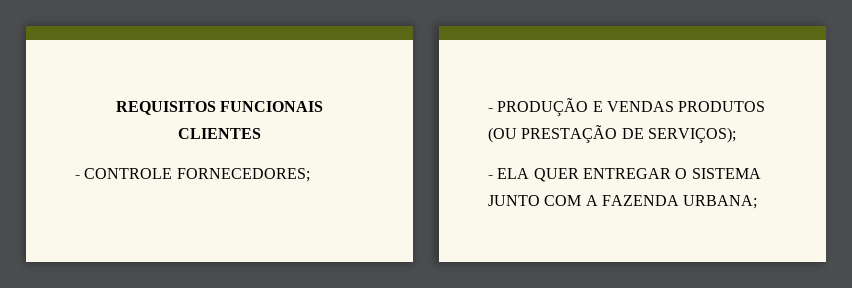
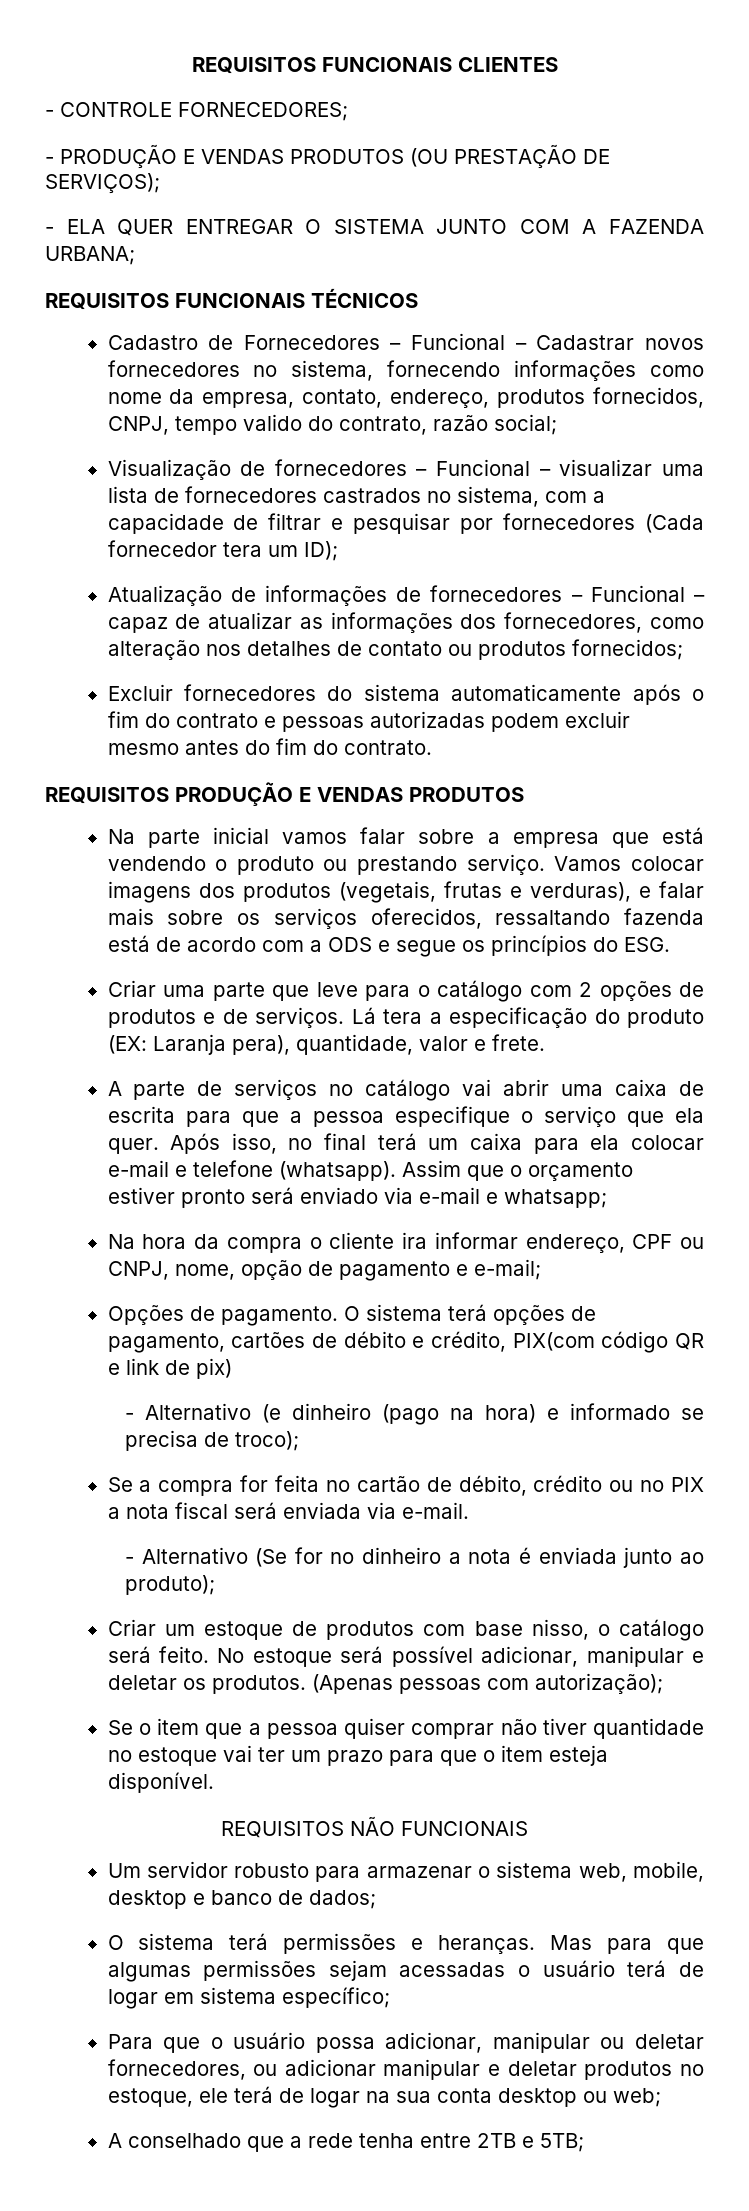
+ REQUISITOS FUNCIONAIS TÉCNICOS
+ Cadastro de Fornecedores – Funcional – Cadastrar novos fornecedores no sistema, fornecendo informações como nome da empresa, contato, endereço, produtos fornecidos, CNPJ, tempo valido do contrato, razão social;
+ Visualização de fornecedores – Funcional – visualizar uma lista de fornecedores castrados no sistema, com a capacidade de filtrar e pesquisar por fornecedores (Cada fornecedor tera um ID);
+ Atualização de informações de fornecedores – Funcional – capaz de atualizar as informações dos fornecedores, como alteração nos detalhes de contato ou produtos fornecidos;
+ Excluir fornecedores do sistema automaticamente após o fim do contrato e pessoas autorizadas podem excluir mesmo antes do fim do contrato.
+ REQUISITOS PRODUÇÃO E VENDAS PRODUTOS
+ Na parte inicial vamos falar sobre a empresa que está vendendo o produto ou prestando serviço. Vamos colocar imagens dos produtos (vegetais, frutas e verduras), e falar mais sobre os serviços oferecidos, ressaltando fazenda está de acordo com a ODS e segue os princípios do ESG.
+ Criar uma parte que leve para o catálogo com 2 opções de produtos e de serviços. Lá tera a especificação do produto (EX: Laranja pera), quantidade, valor e frete.
+ A parte de serviços no catálogo vai abrir uma caixa de escrita para que a pessoa especifique o serviço que ela quer. Após isso, no final terá um caixa para ela colocar e-mail e telefone (whatsapp). Assim que o orçamento estiver pronto será enviado via e-mail e whatsapp;
+ Na hora da compra o cliente ira informar endereço, CPF ou CNPJ, nome, opção de pagamento e e-mail;
+ Opções de pagamento. O sistema terá opções de pagamento, cartões de débito e crédito, PIX(com código QR e link de pix)
+ - Alternativo (e dinheiro (pago na hora) e informado se precisa de troco);
+ Se a compra for feita no cartão de débito, crédito ou no PIX a nota fiscal será enviada via e-mail.
+ - Alternativo (Se for no dinheiro a nota é enviada junto ao produto);
+ Criar um estoque de produtos com base nisso, o catálogo será feito. No estoque será possível adicionar, manipular e deletar os produtos. (Apenas pessoas com autorização);
+ Se o item que a pessoa quiser comprar não tiver quantidade no estoque vai ter um prazo para que o item esteja disponível.
+ REQUISITOS NÃO FUNCIONAIS
+ Um servidor robusto para armazenar o sistema web, mobile, desktop e banco de dados;
+ O sistema terá permissões e heranças. Mas para que algumas permissões sejam acessadas o usuário terá de logar em sistema específico;
+ Para que o usuário possa adicionar, manipular ou deletar fornecedores, ou adicionar manipular e deletar produtos no estoque, ele terá de logar na sua conta desktop ou web;
+ A conselhado que a rede tenha entre 2TB e 5TB;

